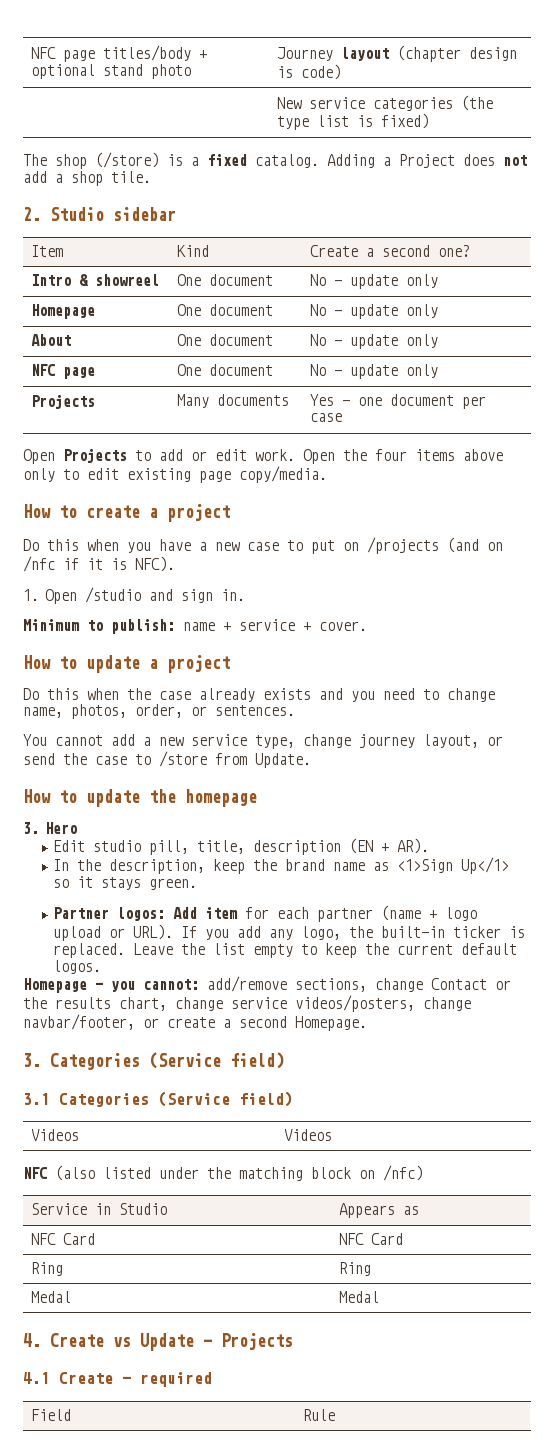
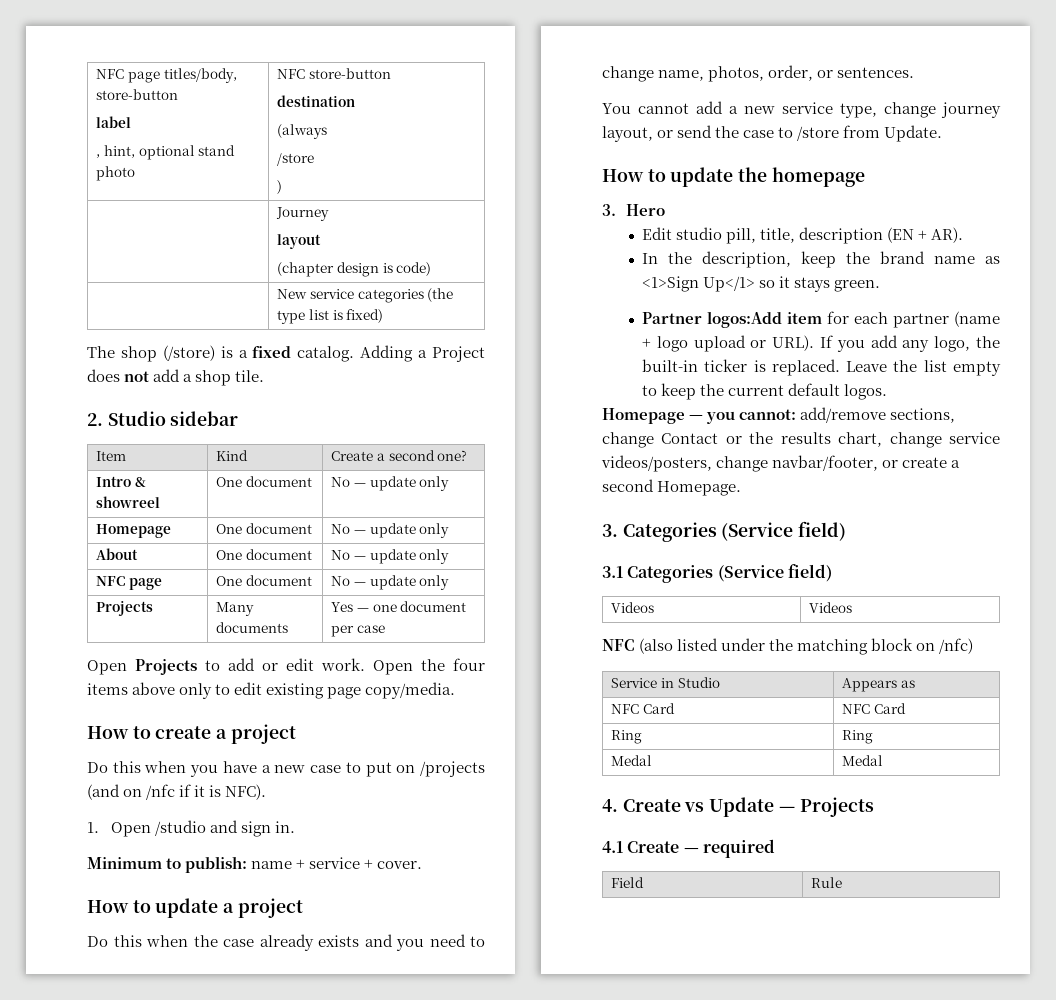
- NFC page titles/body + optional stand photo | Journey layout (chapter design is code)
+ NFC page titles/body, store-button
+ label
+ , hint, optional stand photo | NFC store-button
+ destination
+ (always
+ /store
+ )
+ | Journey
+ layout
+ (chapter design is code)
- Partner logos: Add item for each partner (name + logo upload or URL).
+ Partner logos:Add item for each partner (name + logo upload or URL).

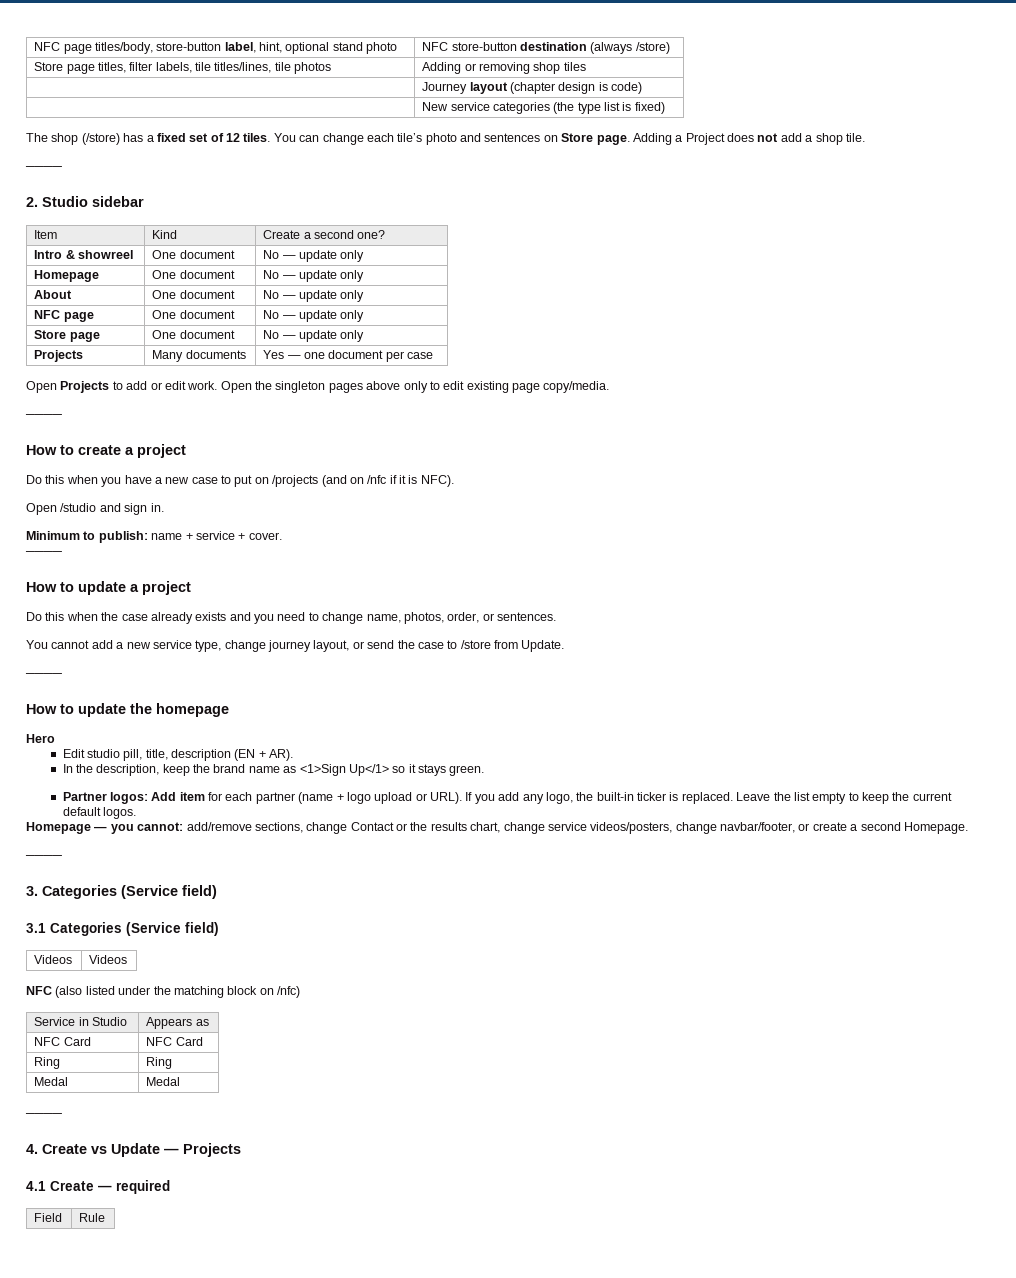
- NFC page titles/body, store-button
- label
- , hint, optional stand photo | NFC store-button
- destination
- (always
- /store
- )
+ NFC page titles/body, store-button label, hint, optional stand photo | NFC store-button destination (always /store)
+ Store page titles, filter labels, tile titles/lines, tile photos | Adding or removing shop tiles
- | Journey
- layout
- (chapter design is code)
+ | Journey layout (chapter design is code)
- The shop (/store) is a fixed catalog.
+ The shop (/store) has a fixed set of 12 tiles. You can change each tile’s photo and sentences on Store page.
  Adding a Project does not add a shop tile.
+ ────
+ Store page | One document | No — update only
- Open the four items above only to edit existing page copy/media.
+ Open the singleton pages above only to edit existing page copy/media.
+ ────
- 1. Open /studio and sign in.
+ Open /studio and sign in.
  Minimum to publish: name + service + cover.
+ ────
  You cannot add a new service type, change journey layout, or send the case to /store from Update.
+ ────
- 3. Hero
+ Hero
- Partner logos:Add item for each partner (name + logo upload or URL).
+ Partner logos: Add item for each partner (name + logo upload or URL).
  Homepage — you cannot: add/remove sections, change Contact or the results chart, change service videos/posters, change navbar/footer, or create a second Homepage.
+ ────
  Medal | Medal
+ ────

